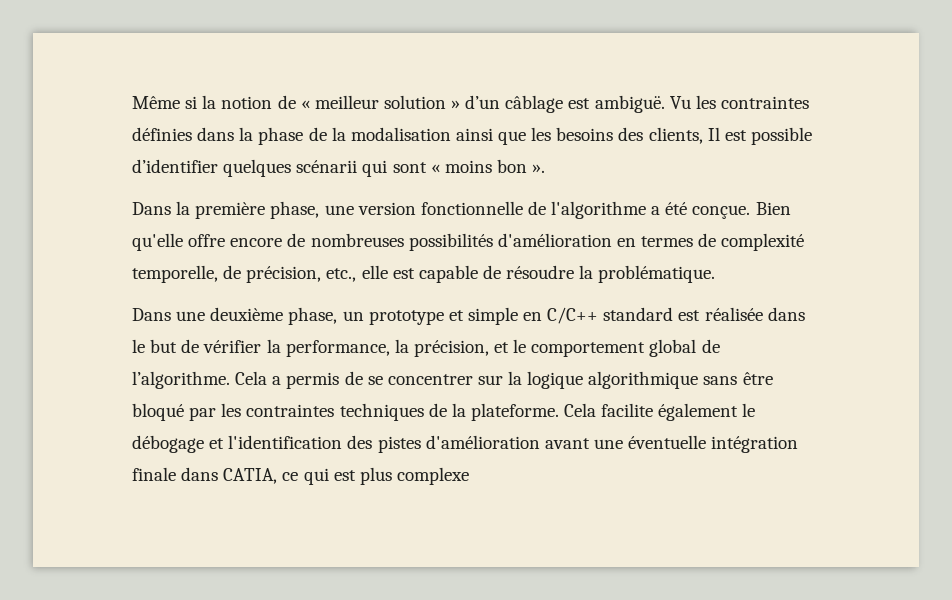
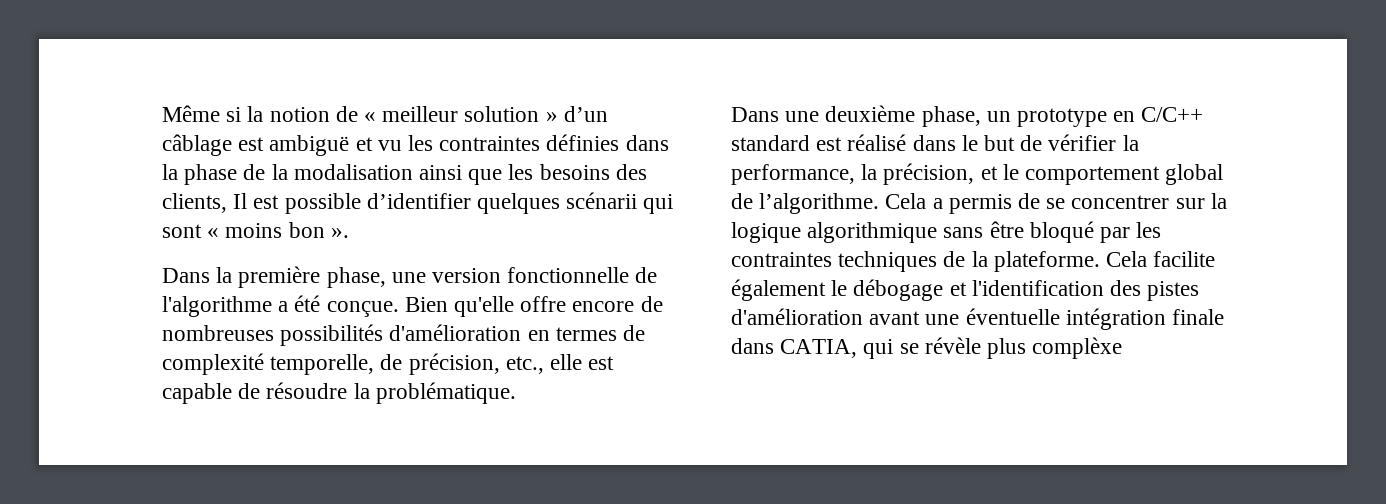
- Même si la notion de « meilleur solution » d’un câblage est ambiguë. Vu les contraintes définies dans la phase de la modalisation ainsi que les besoins des clients, Il est possible d’identifier quelques scénarii qui sont « moins bon ».
+ Même si la notion de « meilleur solution » d’un câblage est ambiguë et vu les contraintes définies dans la phase de la modalisation ainsi que les besoins des clients, Il est possible d’identifier quelques scénarii qui sont « moins bon ».
- Dans une deuxième phase, un prototype et simple en C/C++ standard est réalisée dans le but de vérifier la performance, la précision, et le comportement global de l’algorithme.
+ Dans une deuxième phase, un prototype en C/C++ standard est réalisé dans le but de vérifier la performance, la précision, et le comportement global de l’algorithme.
- Cela facilite également le débogage et l'identification des pistes d'amélioration avant une éventuelle intégration finale dans CATIA, ce qui est plus complexe
+ Cela facilite également le débogage et l'identification des pistes d'amélioration avant une éventuelle intégration finale dans CATIA, qui se révèle plus complèxe

